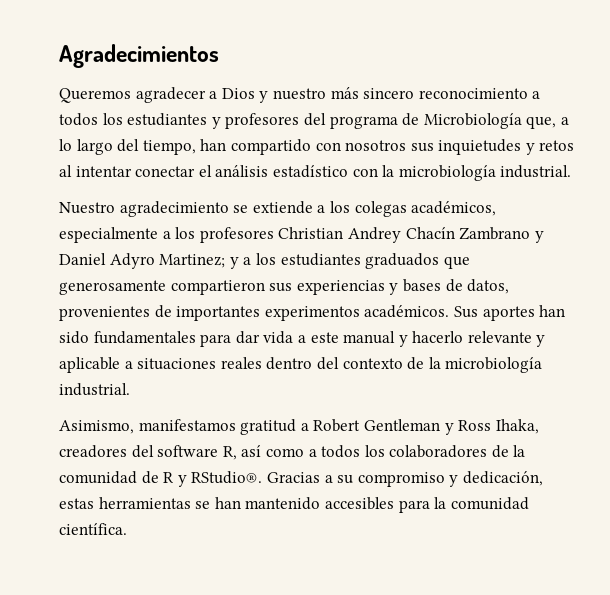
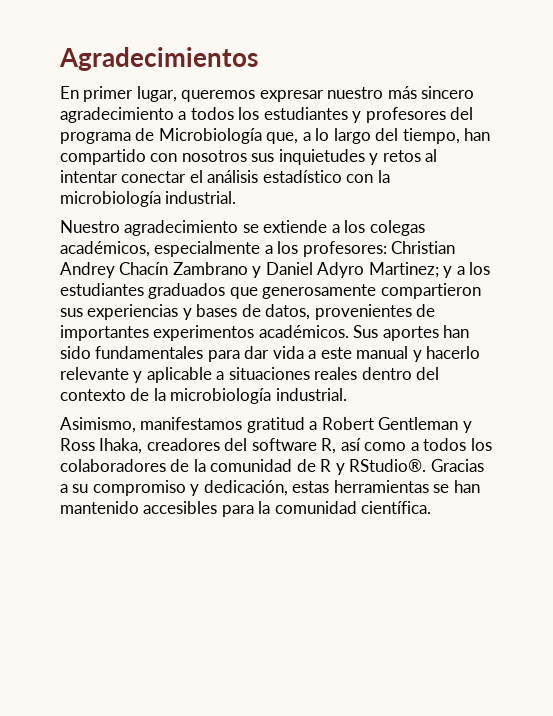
- Queremos agradecer a Dios y nuestro más sincero reconocimiento a todos los estudiantes y profesores del programa de Microbiología que, a lo largo del tiempo, han compartido con nosotros sus inquietudes y retos al intentar conectar el análisis estadístico con la microbiología industrial.
+ En primer lugar, queremos expresar nuestro más sincero agradecimiento a todos los estudiantes y profesores del programa de Microbiología que, a lo largo del tiempo, han compartido con nosotros sus inquietudes y retos al intentar conectar el análisis estadístico con la microbiología industrial.
- Nuestro agradecimiento se extiende a los colegas académicos, especialmente a los profesores Christian Andrey Chacín Zambrano y Daniel Adyro Martinez; y a los estudiantes graduados que generosamente compartieron sus experiencias y bases de datos, provenientes de importantes experimentos académicos.
+ Nuestro agradecimiento se extiende a los colegas académicos, especialmente a los profesores: Christian Andrey Chacín Zambrano y Daniel Adyro Martinez; y a los estudiantes graduados que generosamente compartieron sus experiencias y bases de datos, provenientes de importantes experimentos académicos.

